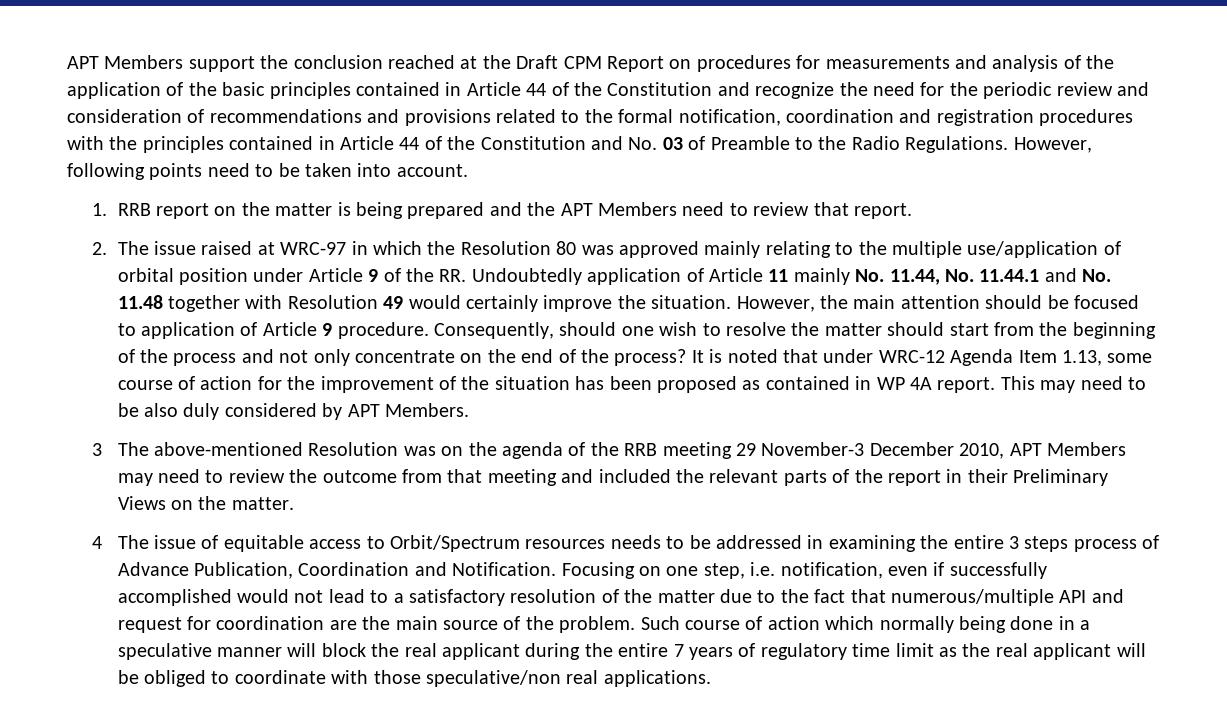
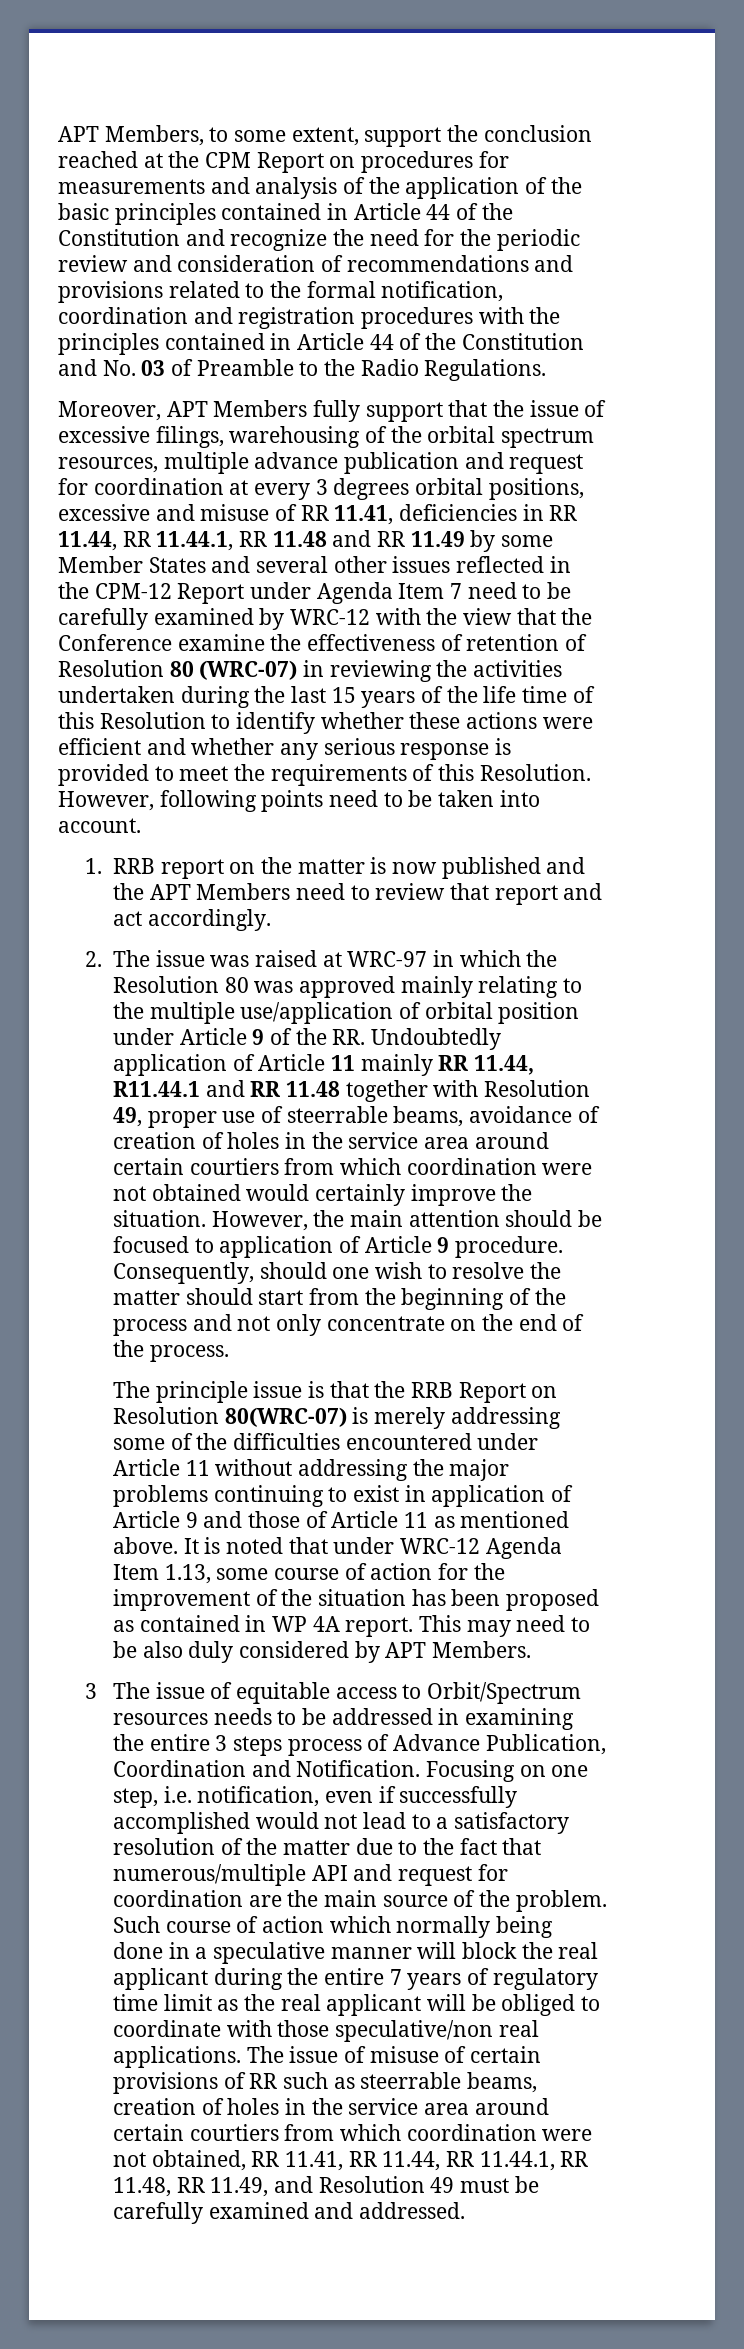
- APT Members support the conclusion reached at the Draft CPM Report on procedures for measurements and analysis of the application of the basic principles contained in Article 44 of the Constitution and recognize the need for the periodic review and consideration of recommendations and provisions related to the formal notification, coordination and registration procedures with the principles contained in Article 44 of the Constitution and No. 03 of Preamble to the Radio Regulations.
+ APT Members, to some extent, support the conclusion reached at the CPM Report on procedures for measurements and analysis of the application of the basic principles contained in Article 44 of the Constitution and recognize the need for the periodic review and consideration of recommendations and provisions related to the formal notification, coordination and registration procedures with the principles contained in Article 44 of the Constitution and No. 03 of Preamble to the Radio Regulations.
+ Moreover, APT Members fully support that the issue of excessive filings, warehousing of the orbital spectrum resources, multiple advance publication and request for coordination at every 3 degrees orbital positions, excessive and misuse of RR 11.41, deficiencies in RR 11.44, RR 11.44.1, RR 11.48 and RR 11.49 by some Member States and several other issues reflected in the CPM-12 Report under Agenda Item 7 need to be carefully examined by WRC-12 with the view that the Conference examine the effectiveness of retention of Resolution 80 (WRC-07) in reviewing the activities undertaken during the last 15 years of the life time of this Resolution to identify whether these actions were efficient and whether any serious response is provided to meet the requirements of this Resolution.
- 1. RRB report on the matter is being prepared and the APT Members need to review that report.
+ 1. RRB report on the matter is now published and the APT Members need to review that report and act accordingly.
- 2. The issue raised at WRC-97 in which the Resolution 80 was approved mainly relating to the multiple use/application of orbital position under Article 9 of the RR. Undoubtedly application of Article 11 mainly No. 11.44, No. 11.44.1 and No. 11.48 together with Resolution 49 would certainly improve the situation.
+ 2. The issue was raised at WRC-97 in which the Resolution 80 was approved mainly relating to the multiple use/application of orbital position under Article 9 of the RR. Undoubtedly application of Article 11 mainly RR 11.44, R11.44.1 and RR 11.48 together with Resolution 49, proper use of steerrable beams, avoidance of creation of holes in the service area around certain courtiers from which coordination were not obtained would certainly improve the situation.
- Consequently, should one wish to resolve the matter should start from the beginning of the process and not only concentrate on the end of the process?
+ Consequently, should one wish to resolve the matter should start from the beginning of the process and not only concentrate on the end of the process.
+ The principle issue is that the RRB Report on Resolution 80(WRC-07) is merely addressing some of the difficulties encountered under Article 11 without addressing the major problems continuing to exist in application of Article 9 and those of Article 11 as mentioned above.
- 3 The above-mentioned Resolution was on the agenda of the RRB meeting 29 November-3 December 2010, APT Members may need to review the outcome from that meeting and included the relevant parts of the report in their Preliminary Views on the matter.
- 4 The issue of equitable access to Orbit/Spectrum resources needs to be addressed in examining the entire 3 steps process of Advance Publication, Coordination and Notification.
+ 3 The issue of equitable access to Orbit/Spectrum resources needs to be addressed in examining the entire 3 steps process of Advance Publication, Coordination and Notification.
+ The issue of misuse of certain provisions of RR such as steerrable beams, creation of holes in the service area around certain courtiers from which coordination were not obtained, RR 11.41, RR 11.44, RR 11.44.1, RR 11.48, RR 11.49, and Resolution 49 must be carefully examined and addressed.

